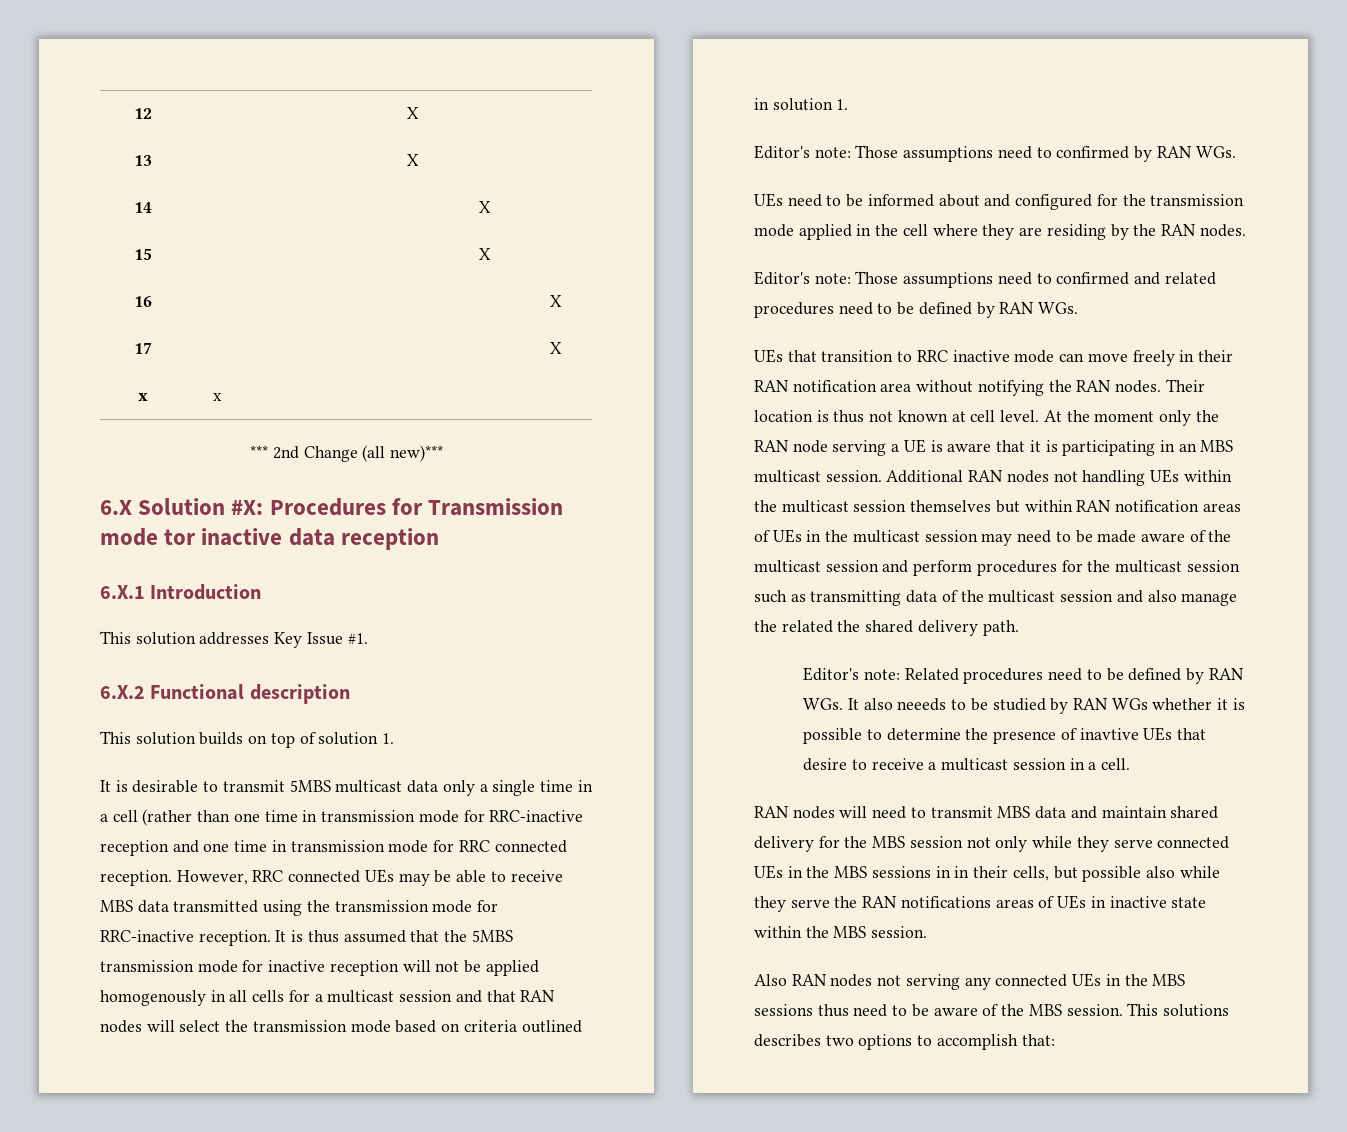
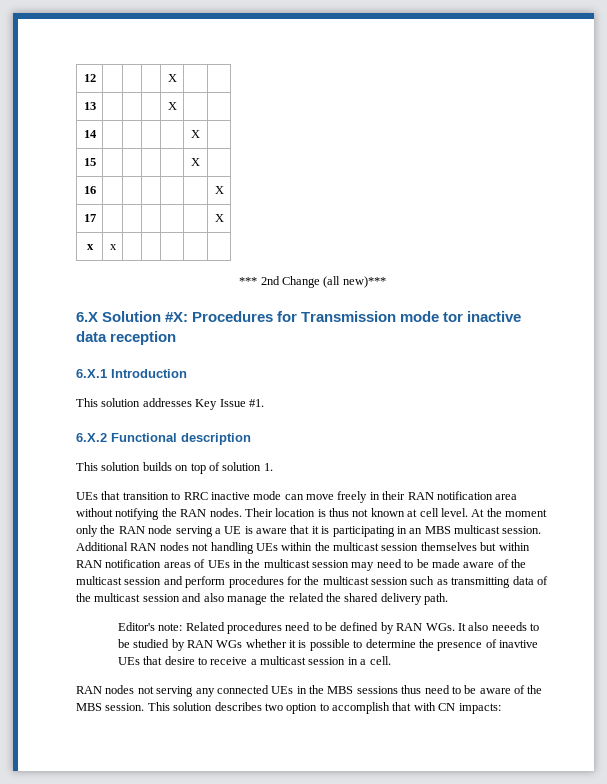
- It is desirable to transmit 5MBS multicast data only a single time in a cell (rather than one time in transmission mode for RRC-inactive reception and one time in transmission mode for RRC connected reception. However, RRC connected UEs may be able to receive MBS data transmitted using the transmission mode for RRC-inactive reception. It is thus assumed that the 5MBS transmission mode for inactive reception will not be applied homogenously in all cells for a multicast session and that RAN nodes will select the transmission mode based on criteria outlined in solution 1.
- Editor's note: Those assumptions need to confirmed by RAN WGs.
- UEs need to be informed about and configured for the transmission mode applied in the cell where they are residing by the RAN nodes.
- Editor's note: Those assumptions need to confirmed and related procedures need to be defined by RAN WGs.
- RAN nodes will need to transmit MBS data and maintain shared delivery for the MBS session not only while they serve connected UEs in the MBS sessions in in their cells, but possible also while they serve the RAN notifications areas of UEs in inactive state within the MBS session.
- Also RAN nodes not serving any connected UEs in the MBS sessions thus need to be aware of the MBS session.
+ RAN nodes not serving any connected UEs in the MBS sessions thus need to be aware of the MBS session.
- This solutions describes two options to accomplish that:
+ This solution describes two option to accomplish that with CN impacts:

